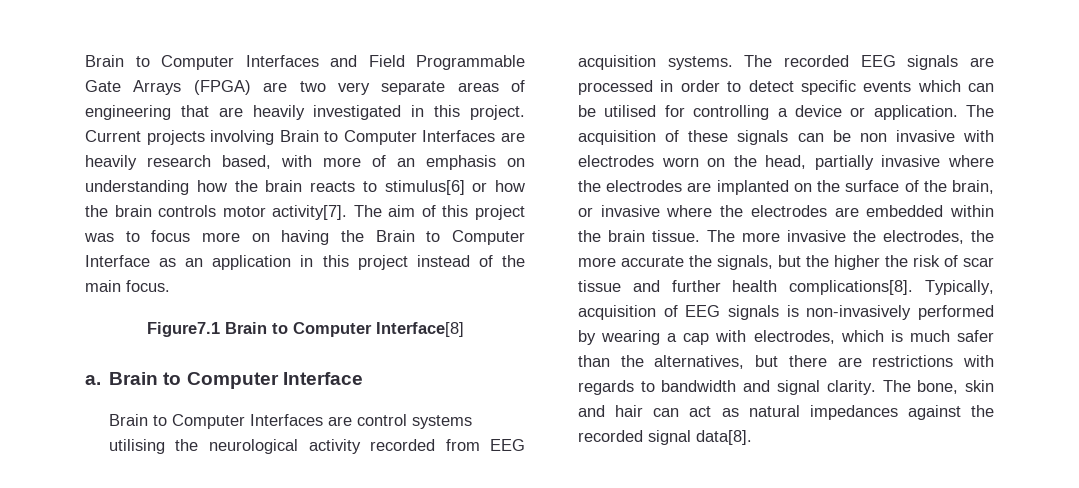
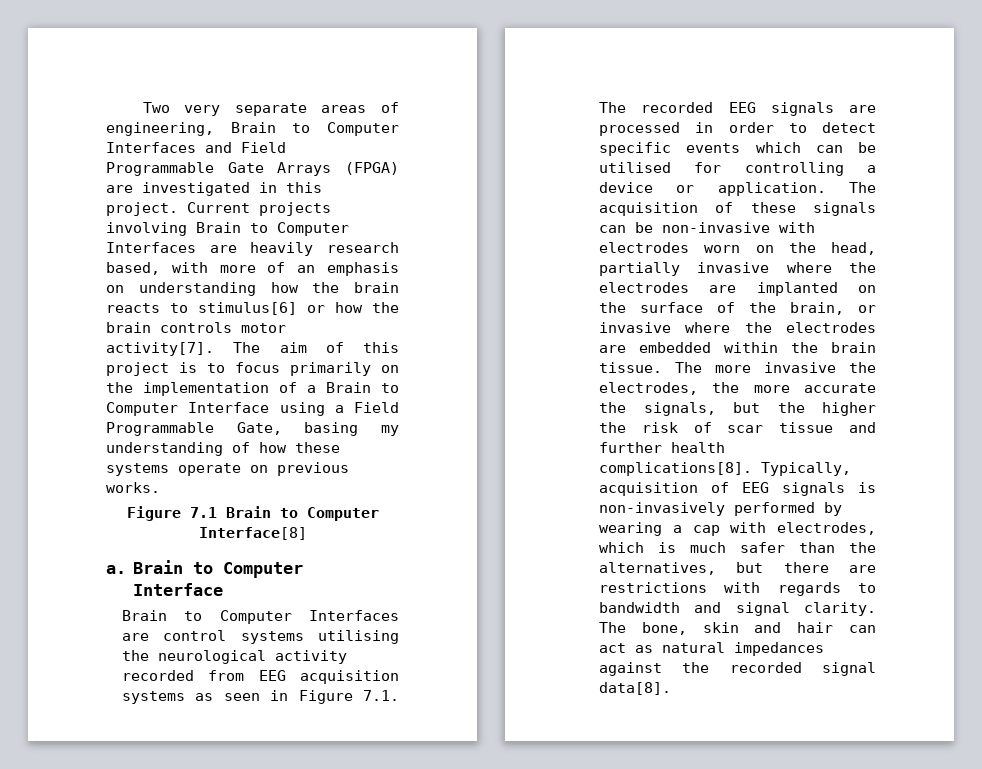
- Brain to Computer Interfaces and Field Programmable Gate Arrays (FPGA) are two very separate areas of engineering that are heavily investigated in this project.
+ Two very separate areas of engineering, Brain to Computer Interfaces and Field Programmable Gate Arrays (FPGA) are investigated in this project.
- The aim of this project was to focus more on having the Brain to Computer Interface as an application in this project instead of the main focus.
- Figure7.1 Brain to Computer Interface[8]
+ The aim of this project is to focus primarily on the implementation of a Brain to Computer Interface using a Field Programmable Gate, basing my understanding of how these systems operate on previous works.
+ Figure 7.1 Brain to Computer Interface[8]
- Brain to Computer Interfaces are control systems utilising the neurological activity recorded from EEG acquisition systems. The recorded EEG signals are processed in order to detect specific events which can be utilised for controlling a device or application.
+ Brain to Computer Interfaces are control systems utilising the neurological activity recorded from EEG acquisition systems as seen in Figure 7.1. The recorded EEG signals are processed in order to detect specific events which can be utilised for controlling a device or application.
- The acquisition of these signals can be non invasive with electrodes worn on the head, partially invasive where the electrodes are implanted on the surface of the brain, or invasive where the electrodes are embedded within the brain tissue.
+ The acquisition of these signals can be non-invasive with electrodes worn on the head, partially invasive where the electrodes are implanted on the surface of the brain, or invasive where the electrodes are embedded within the brain tissue.

